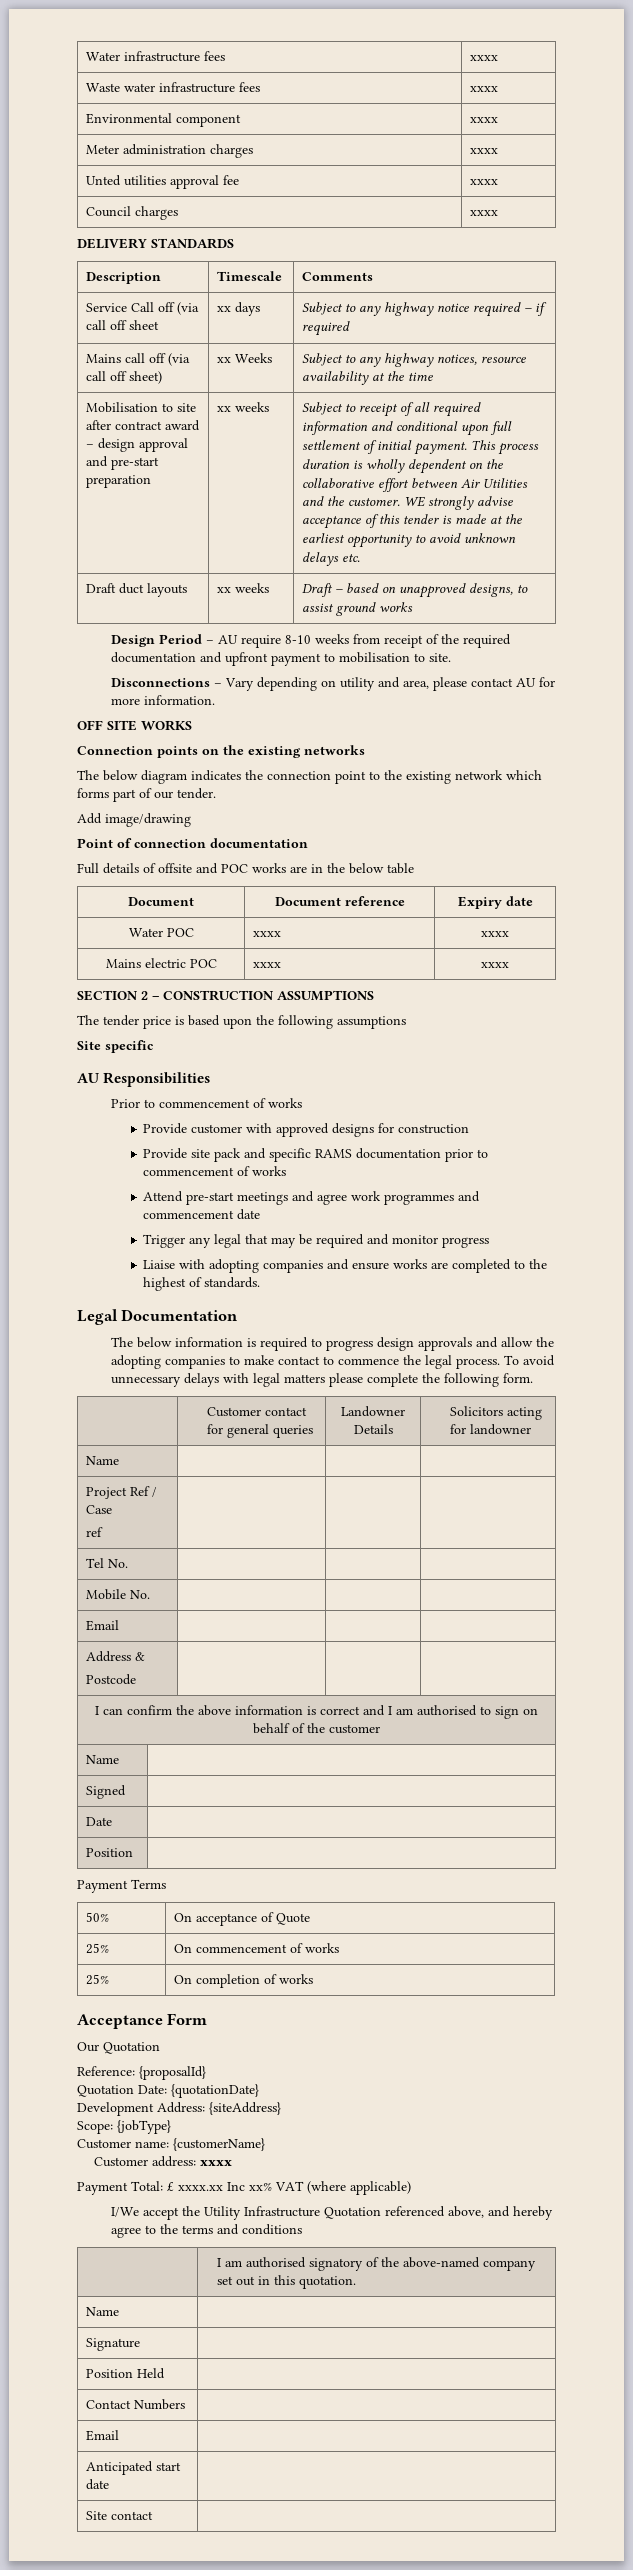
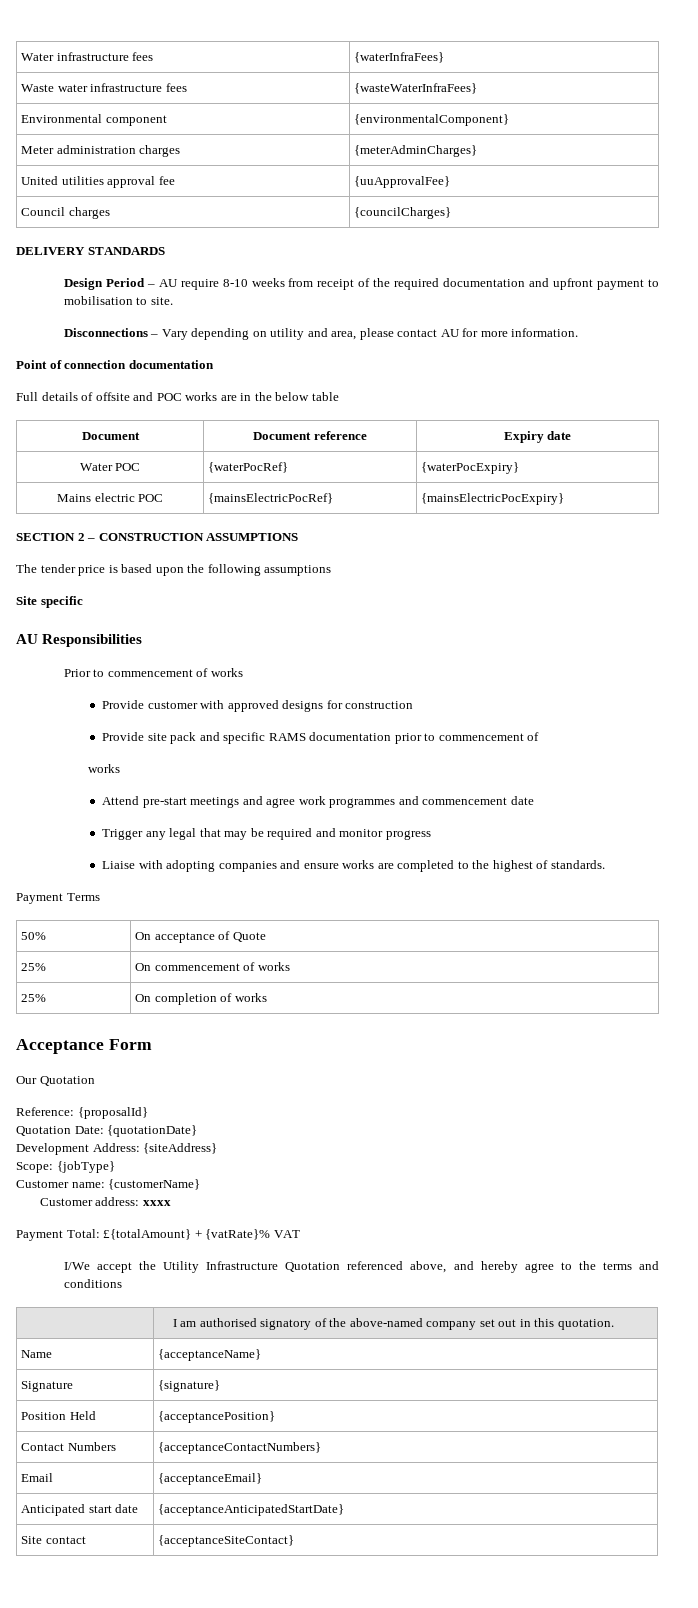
- Water infrastructure fees | xxxx
+ Water infrastructure fees | {waterInfraFees}
- Waste water infrastructure fees | xxxx
+ Waste water infrastructure fees | {wasteWaterInfraFees}
- Environmental component | xxxx
+ Environmental component | {environmentalComponent}
- Meter administration charges | xxxx
- Unted utilities approval fee | xxxx
+ Meter administration charges | {meterAdminCharges}
+ United utilities approval fee | {uuApprovalFee}
- Council charges | xxxx
+ Council charges | {councilCharges}
- Description | Timescale | Comments
- Service Call off (via call off sheet | xx days | Subject to any highway notice required – if required
- Mains call off (via call off sheet) | xx Weeks | Subject to any highway notices, resource availability at the time
- Mobilisation to site after contract award – design approval and pre-start preparation | xx weeks | Subject to receipt of all required information and conditional upon full settlement of initial payment. This process duration is wholly dependent on the collaborative effort between Air Utilities and the customer. WE strongly advise acceptance of this tender is made at the earliest opportunity to avoid unknown delays etc.
- Draft duct layouts | xx weeks | Draft – based on unapproved designs, to assist ground works
- OFF SITE WORKS
- Connection points on the existing networks
- The below diagram indicates the connection point to the existing network which forms part of our tender.
- Add image/drawing
- Water POC | xxxx | xxxx
+ Water POC | {waterPocRef} | {waterPocExpiry}
- Mains electric POC | xxxx | xxxx
+ Mains electric POC | {mainsElectricPocRef} | {mainsElectricPocExpiry}
- Provide site pack and specific RAMS documentation prior to commencement of works
+ Provide site pack and specific RAMS documentation prior to commencement of
+ works
- Legal Documentation
- The below information is required to progress design approvals and allow the adopting companies to make contact to commence the legal process. To avoid unnecessary delays with legal matters please complete the following form.
- | Customer contact for general queries | Landowner Details | Solicitors acting for landowner
- Name | | |
- Project Ref / Case
- ref | | |
- Tel No. | | |
- Mobile No. | | |
- Email | | |
- Address &
- Postcode | | |
- I can confirm the above information is correct and I am authorised to sign on behalf of the customer
- Name |
- Signed |
- Date |
- Position |
- Payment Total: £ xxxx.xx Inc xx% VAT (where applicable)
+ Payment Total: £{totalAmount} + {vatRate}% VAT
  | I am authorised signatory of the above-named company set out in this quotation.
- Name |
+ Name | {acceptanceName}
- Signature |
+ Signature | {signature}
- Position Held |
+ Position Held | {acceptancePosition}
- Contact Numbers |
- Email |
+ Contact Numbers | {acceptanceContactNumbers}
+ Email | {acceptanceEmail}
- Anticipated start date |
+ Anticipated start date | {acceptanceAnticipatedStartDate}
- Site contact |
+ Site contact | {acceptanceSiteContact}

